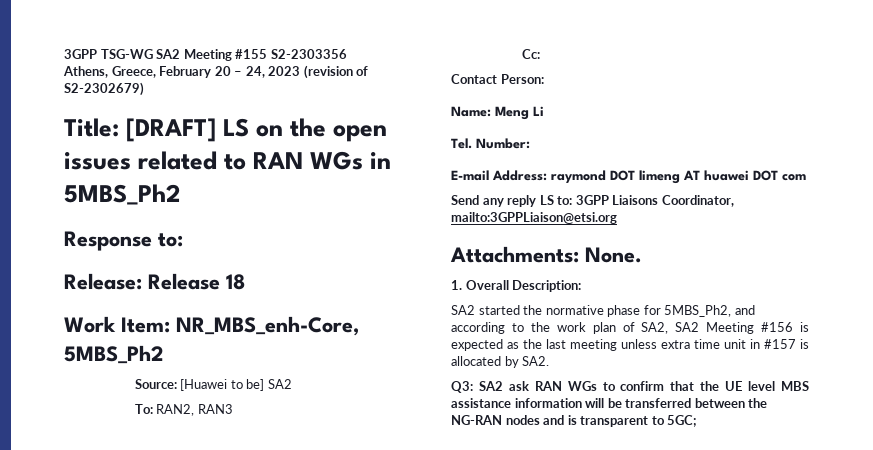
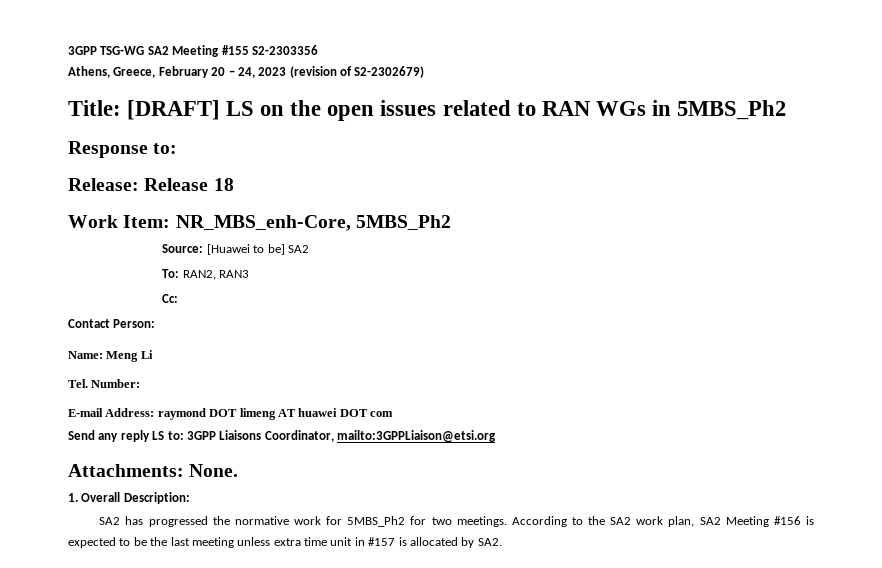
- SA2 started the normative phase for 5MBS_Ph2, and according to the work plan of SA2, SA2 Meeting #156 is expected as the last meeting unless extra time unit in #157 is allocated by SA2.
+ SA2 has progressed the normative work for 5MBS_Ph2 for two meetings. According to the SA2 work plan, SA2 Meeting #156 is expected to be the last meeting unless extra time unit in #157 is allocated by SA2.
- Q3: SA2 ask RAN WGs to confirm that the UE level MBS assistance information will be transferred between the NG-RAN nodes and is transparent to 5GC;

